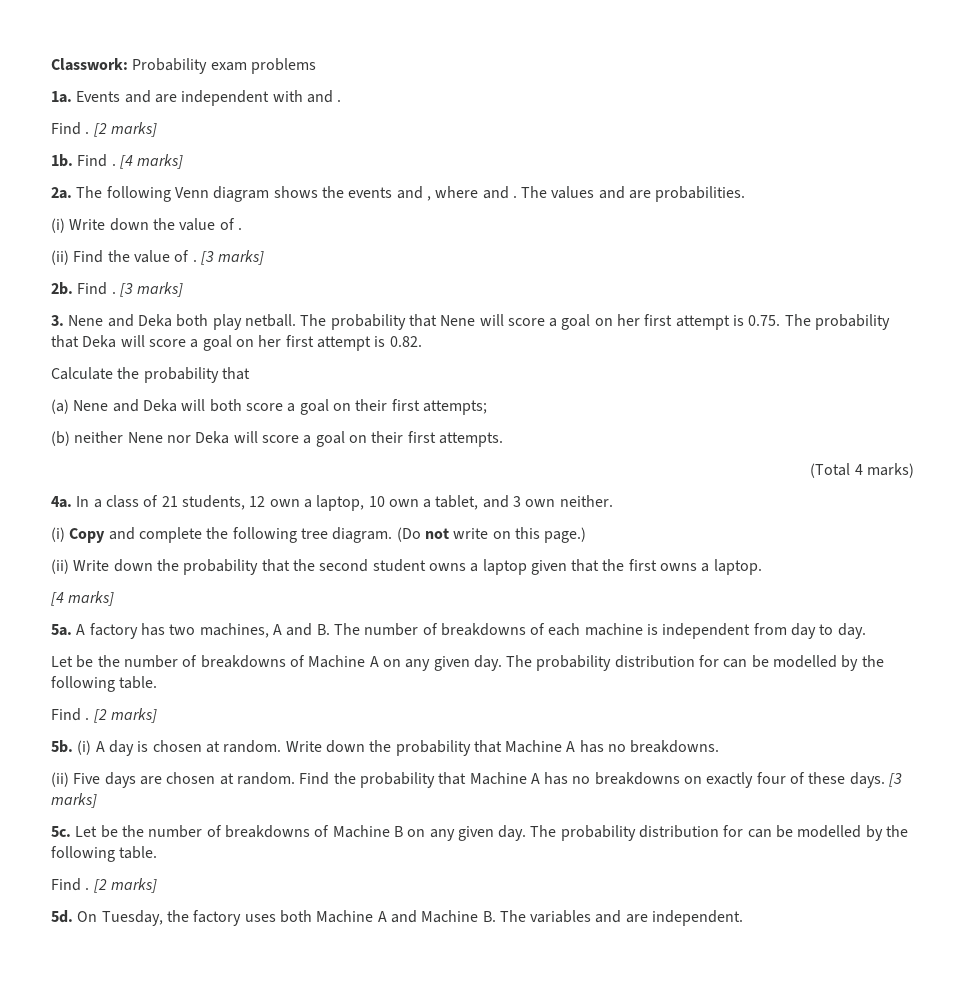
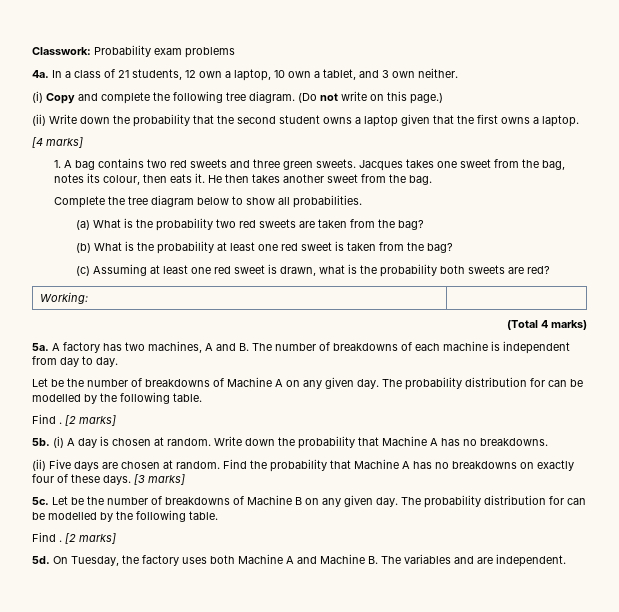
- 1a. Events and are independent with and .
- Find . [2 marks]
- 1b. Find . [4 marks]
- 2a. The following Venn diagram shows the events and , where and . The values and are probabilities.
- (i) Write down the value of .
- (ii) Find the value of . [3 marks]
- 2b. Find . [3 marks]
- 3. Nene and Deka both play netball. The probability that Nene will score a goal on her first attempt is 0.75. The probability that Deka will score a goal on her first attempt is 0.82.
- Calculate the probability that
- (a) Nene and Deka will both score a goal on their first attempts;
- (b) neither Nene nor Deka will score a goal on their first attempts.
- (Total 4 marks)
+ 1. A bag contains two red sweets and three green sweets. Jacques takes one sweet from the bag, notes its colour, then eats it. He then takes another sweet from the bag.
+ Complete the tree diagram below to show all probabilities.
+ (a) What is the probability two red sweets are taken from the bag?
+ (b) What is the probability at least one red sweet is taken from the bag?
+ (c) Assuming at least one red sweet is drawn, what is the probability both sweets are red?
+ Working: |
+ (Total 4 marks)

